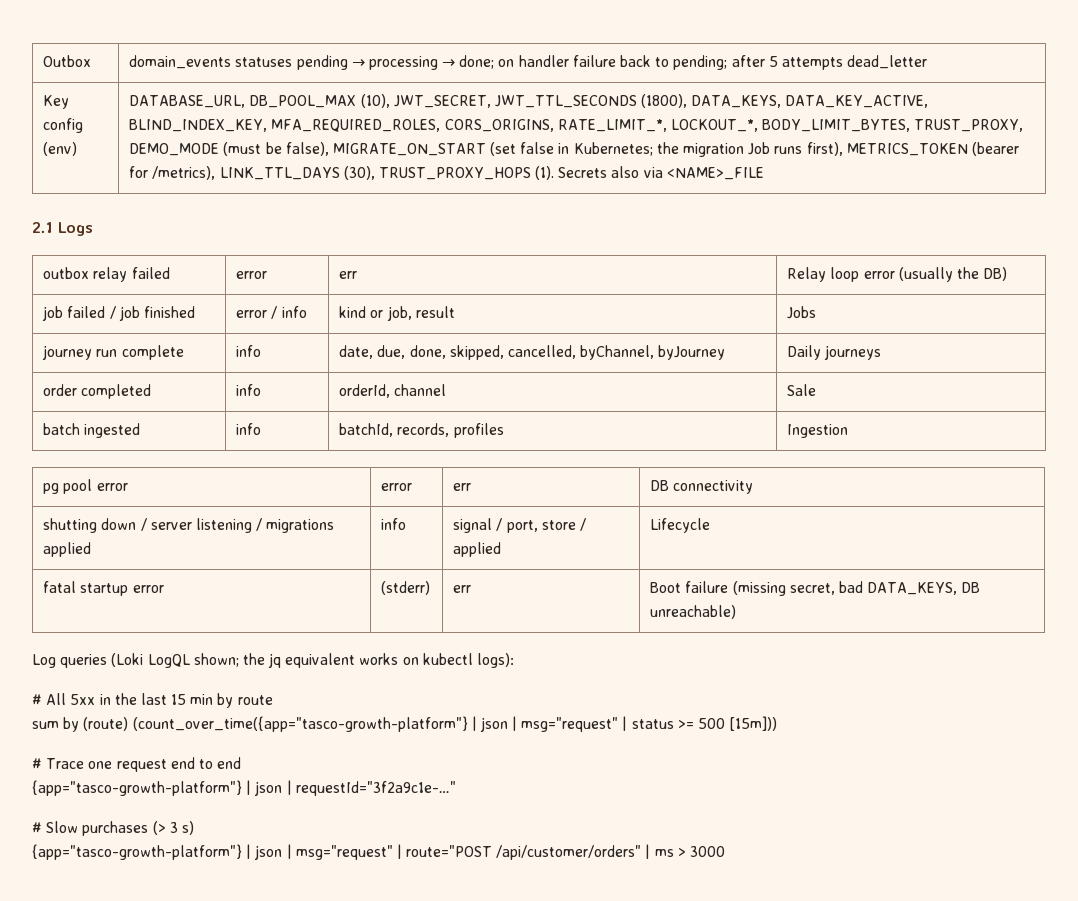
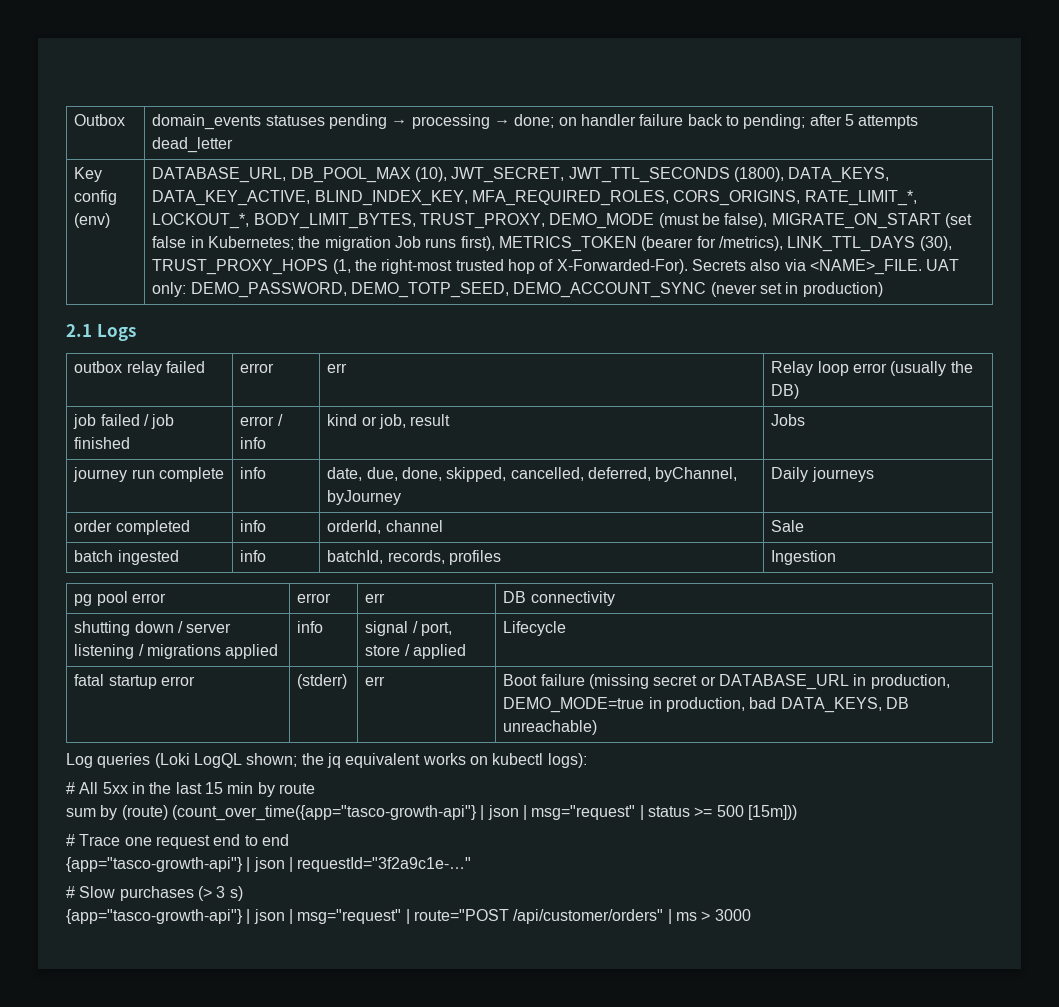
- DATABASE_URL, DB_POOL_MAX (10), JWT_SECRET, JWT_TTL_SECONDS (1800), DATA_KEYS, DATA_KEY_ACTIVE, BLIND_INDEX_KEY, MFA_REQUIRED_ROLES, CORS_ORIGINS, RATE_LIMIT_*, LOCKOUT_*, BODY_LIMIT_BYTES, TRUST_PROXY, DEMO_MODE (must be false), MIGRATE_ON_START (set false in Kubernetes; the migration Job runs first), METRICS_TOKEN (bearer for /metrics), LINK_TTL_DAYS (30), TRUST_PROXY_HOPS (1). Secrets also via <NAME>_FILE
+ DATABASE_URL, DB_POOL_MAX (10), JWT_SECRET, JWT_TTL_SECONDS (1800), DATA_KEYS, DATA_KEY_ACTIVE, BLIND_INDEX_KEY, MFA_REQUIRED_ROLES, CORS_ORIGINS, RATE_LIMIT_*, LOCKOUT_*, BODY_LIMIT_BYTES, TRUST_PROXY, DEMO_MODE (must be false), MIGRATE_ON_START (set false in Kubernetes; the migration Job runs first), METRICS_TOKEN (bearer for /metrics), LINK_TTL_DAYS (30), TRUST_PROXY_HOPS (1, the right-most trusted hop of X-Forwarded-For). Secrets also via <NAME>_FILE. UAT only: DEMO_PASSWORD, DEMO_TOTP_SEED, DEMO_ACCOUNT_SYNC (never set in production)
- journey run complete | info | date, due, done, skipped, cancelled, byChannel, byJourney | Daily journeys
+ journey run complete | info | date, due, done, skipped, cancelled, deferred, byChannel, byJourney | Daily journeys
- fatal startup error | (stderr) | err | Boot failure (missing secret, bad DATA_KEYS, DB unreachable)
+ fatal startup error | (stderr) | err | Boot failure (missing secret or DATABASE_URL in production, DEMO_MODE=true in production, bad DATA_KEYS, DB unreachable)
- sum by (route) (count_over_time({app="tasco-growth-platform"} | json | msg="request" | status >= 500 [15m]))
+ sum by (route) (count_over_time({app="tasco-growth-api"} | json | msg="request" | status >= 500 [15m]))
- {app="tasco-growth-platform"} | json | requestId="3f2a9c1e-…"
+ {app="tasco-growth-api"} | json | requestId="3f2a9c1e-…"
- {app="tasco-growth-platform"} | json | msg="request" | route="POST /api/customer/orders" | ms > 3000
+ {app="tasco-growth-api"} | json | msg="request" | route="POST /api/customer/orders" | ms > 3000

